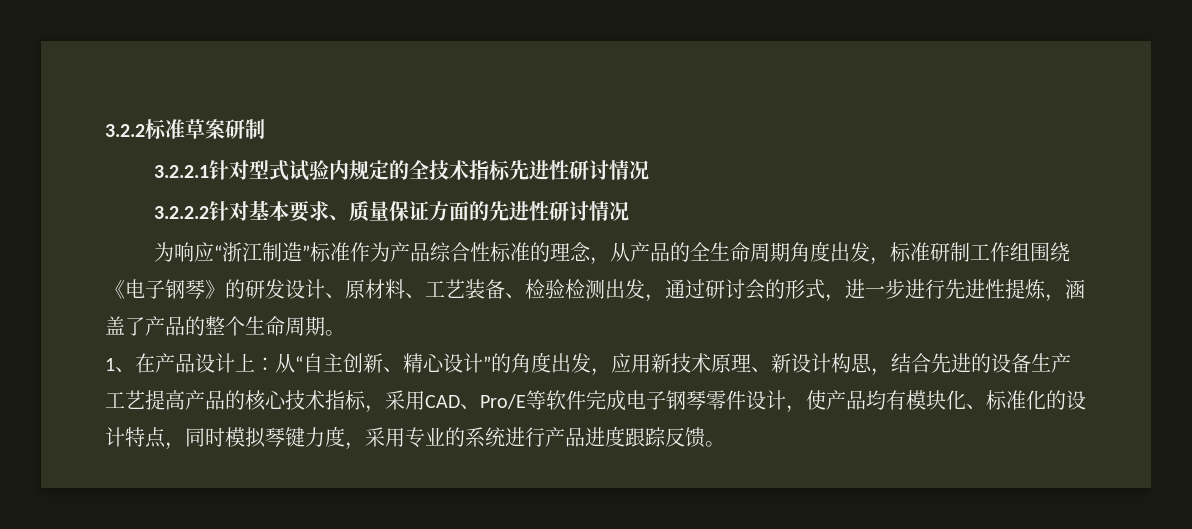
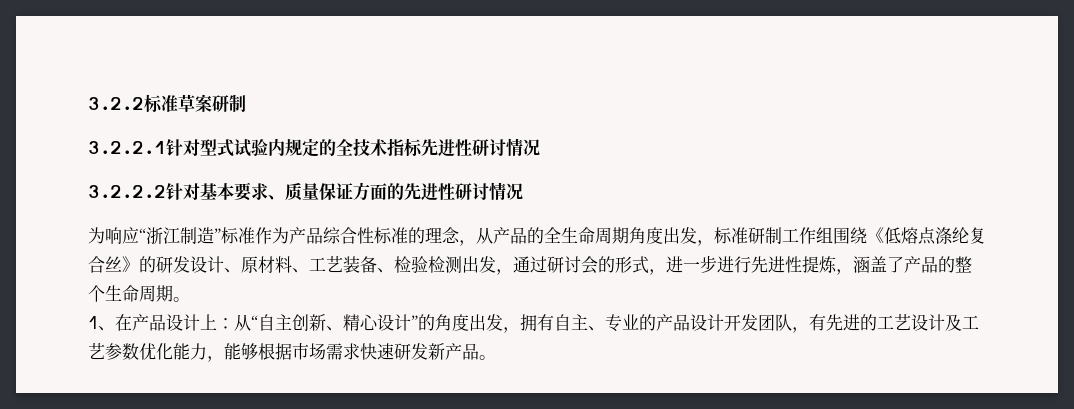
- 为响应“浙江制造”标准作为产品综合性标准的理念，从产品的全生命周期角度出发，标准研制工作组围绕《电子钢琴》的研发设计、原材料、工艺装备、检验检测出发，通过研讨会的形式，进一步进行先进性提炼，涵盖了产品的整个生命周期。
+ 为响应“浙江制造”标准作为产品综合性标准的理念，从产品的全生命周期角度出发，标准研制工作组围绕《低熔点涤纶复合丝》的研发设计、原材料、工艺装备、检验检测出发，通过研讨会的形式，进一步进行先进性提炼，涵盖了产品的整个生命周期。
- 1、在产品设计上：从“自主创新、精心设计”的角度出发，应用新技术原理、新设计构思，结合先进的设备生产工艺提高产品的核心技术指标，采用CAD、Pro/E等软件完成电子钢琴零件设计，使产品均有模块化、标准化的设计特点，同时模拟琴键力度，采用专业的系统进行产品进度跟踪反馈。
+ 1、在产品设计上：从“自主创新、精心设计”的角度出发，拥有自主、专业的产品设计开发团队，有先进的工艺设计及工艺参数优化能力，能够根据市场需求快速研发新产品。

